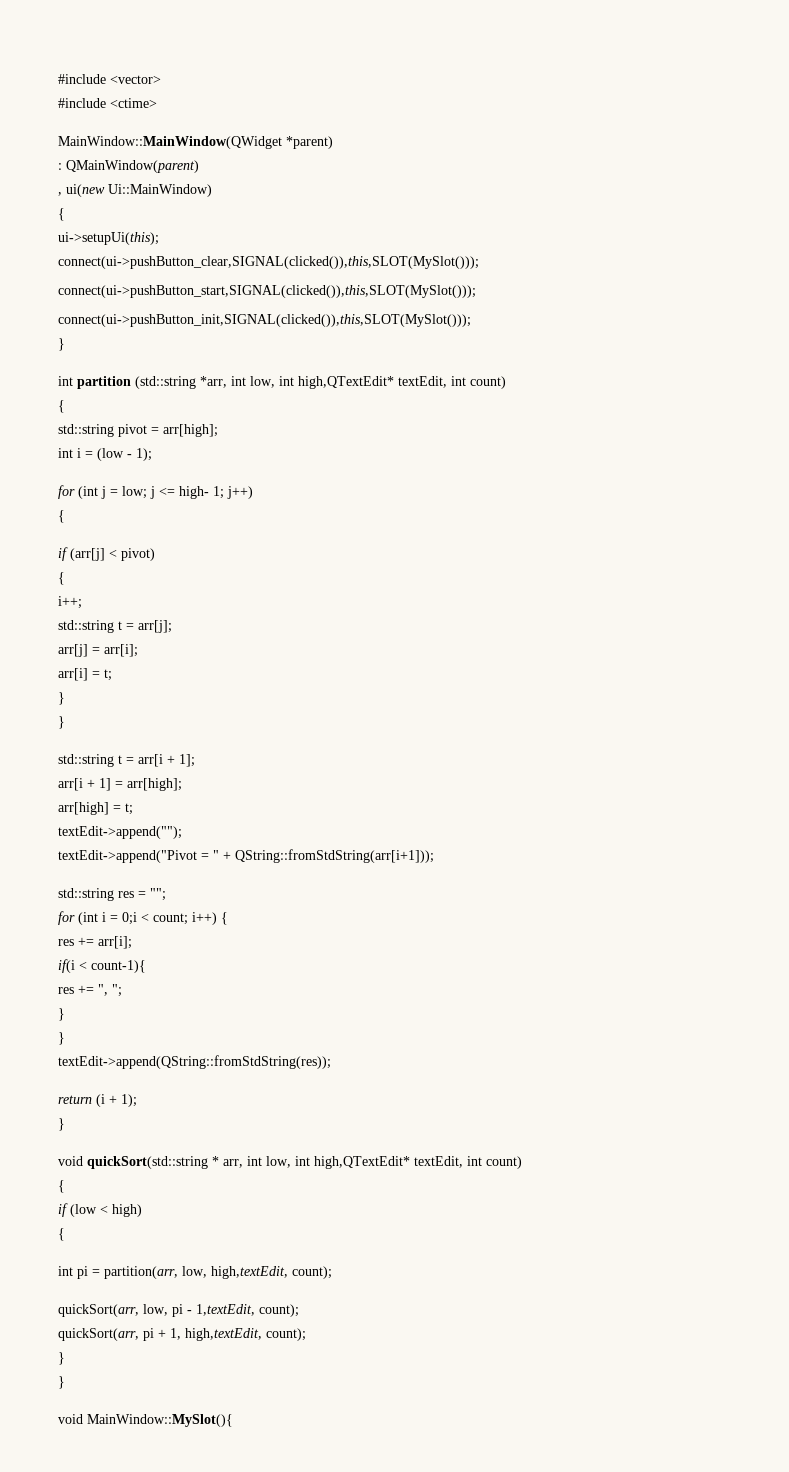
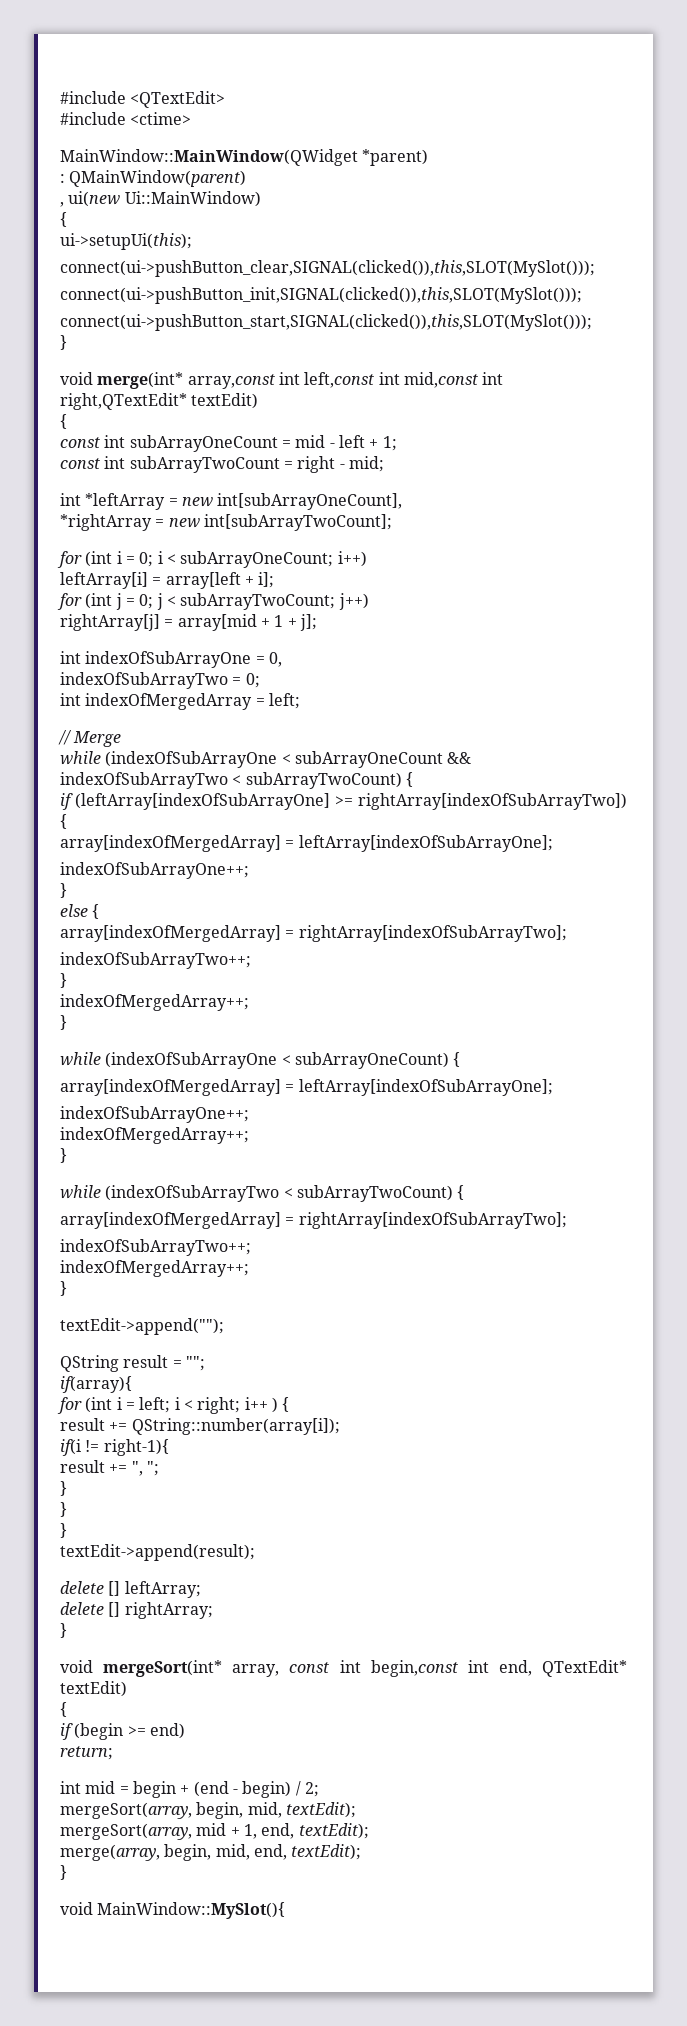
- #include <vector>
+ #include <QTextEdit>
+ connect(ui->pushButton_init,SIGNAL(clicked()),this,SLOT(MySlot()));
  connect(ui->pushButton_start,SIGNAL(clicked()),this,SLOT(MySlot()));
- connect(ui->pushButton_init,SIGNAL(clicked()),this,SLOT(MySlot()));
  }
- int partition (std::string *arr, int low, int high,QTextEdit* textEdit, int count)
+ void merge(int* array,const int left,const int mid,const int right,QTextEdit* textEdit)
  {
- std::string pivot = arr[high];
- int i = (low - 1);
- for (int j = low; j <= high- 1; j++)
- {
- if (arr[j] < pivot)
- {
- i++;
- std::string t = arr[j];
- arr[j] = arr[i];
- arr[i] = t;
+ const int subArrayOneCount = mid - left + 1;
+ const int subArrayTwoCount = right - mid;
+ int *leftArray = new int[subArrayOneCount],
+ *rightArray = new int[subArrayTwoCount];
+ for (int i = 0; i < subArrayOneCount; i++)
+ leftArray[i] = array[left + i];
+ for (int j = 0; j < subArrayTwoCount; j++)
+ rightArray[j] = array[mid + 1 + j];
+ int indexOfSubArrayOne = 0,
+ indexOfSubArrayTwo = 0;
+ int indexOfMergedArray = left;
+ // Merge
+ while (indexOfSubArrayOne < subArrayOneCount && indexOfSubArrayTwo < subArrayTwoCount) {
+ if (leftArray[indexOfSubArrayOne] >= rightArray[indexOfSubArrayTwo]) {
+ array[indexOfMergedArray] = leftArray[indexOfSubArrayOne];
+ indexOfSubArrayOne++;
  }
+ else {
+ array[indexOfMergedArray] = rightArray[indexOfSubArrayTwo];
+ indexOfSubArrayTwo++;
  }
- std::string t = arr[i + 1];
- arr[i + 1] = arr[high];
- arr[high] = t;
+ indexOfMergedArray++;
+ }
+ while (indexOfSubArrayOne < subArrayOneCount) {
+ array[indexOfMergedArray] = leftArray[indexOfSubArrayOne];
+ indexOfSubArrayOne++;
+ indexOfMergedArray++;
+ }
+ while (indexOfSubArrayTwo < subArrayTwoCount) {
+ array[indexOfMergedArray] = rightArray[indexOfSubArrayTwo];
+ indexOfSubArrayTwo++;
+ indexOfMergedArray++;
+ }
  textEdit->append("");
- textEdit->append("Pivot = " + QString::fromStdString(arr[i+1]));
- std::string res = "";
+ QString result = "";
- for (int i = 0;i < count; i++) {
- res += arr[i];
- if(i < count-1){
- res += ", ";
+ if(array){
+ for (int i = left; i < right; i++ ) {
+ result += QString::number(array[i]);
+ if(i != right-1){
+ result += ", ";
  }
  }
- textEdit->append(QString::fromStdString(res));
- return (i + 1);
  }
- void quickSort(std::string * arr, int low, int high,QTextEdit* textEdit, int count)
+ textEdit->append(result);
+ delete [] leftArray;
+ delete [] rightArray;
+ }
+ void mergeSort(int* array, const int begin,const int end, QTextEdit* textEdit)
  {
- if (low < high)
- {
- int pi = partition(arr, low, high,textEdit, count);
- quickSort(arr, low, pi - 1,textEdit, count);
- quickSort(arr, pi + 1, high,textEdit, count);
- }
+ if (begin >= end)
+ return;
+ int mid = begin + (end - begin) / 2;
+ mergeSort(array, begin, mid, textEdit);
+ mergeSort(array, mid + 1, end, textEdit);
+ merge(array, begin, mid, end, textEdit);

